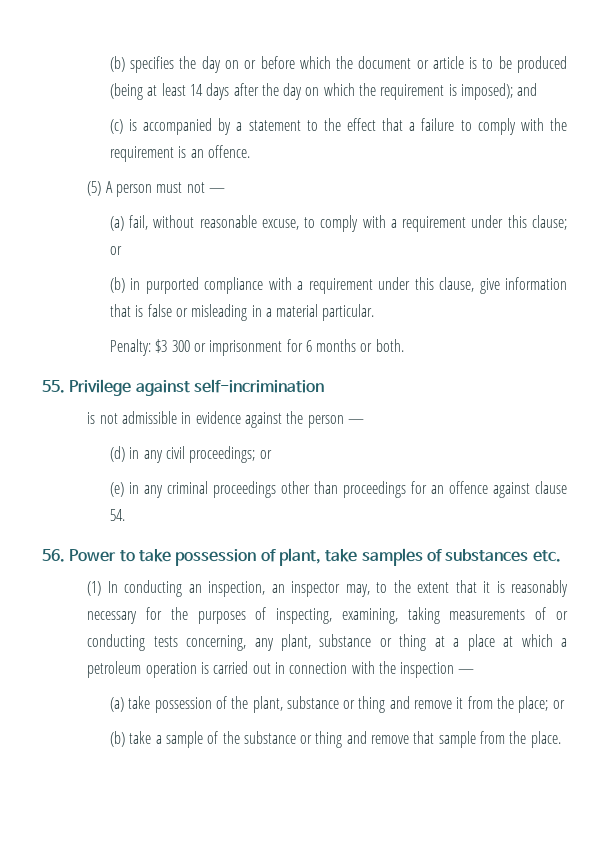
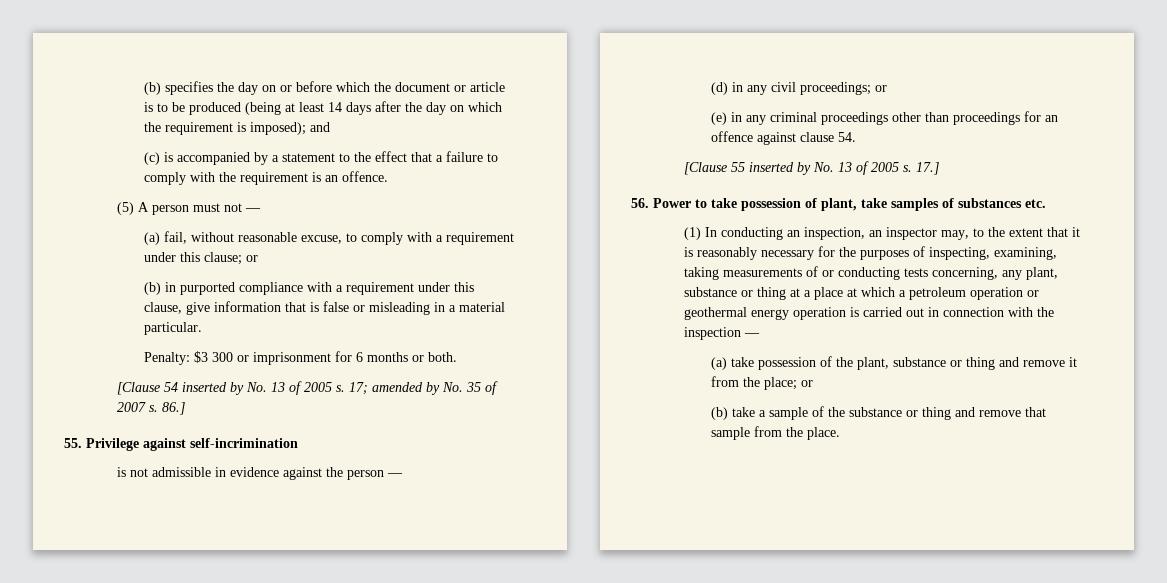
+ [Clause 54 inserted by No. 13 of 2005 s. 17; amended by No. 35 of 2007 s. 86.]
+ [Clause 55 inserted by No. 13 of 2005 s. 17.]
- (1) In conducting an inspection, an inspector may, to the extent that it is reasonably necessary for the purposes of inspecting, examining, taking measurements of or conducting tests concerning, any plant, substance or thing at a place at which a petroleum operation is carried out in connection with the inspection —
+ (1) In conducting an inspection, an inspector may, to the extent that it is reasonably necessary for the purposes of inspecting, examining, taking measurements of or conducting tests concerning, any plant, substance or thing at a place at which a petroleum operation or geothermal energy operation is carried out in connection with the inspection —

